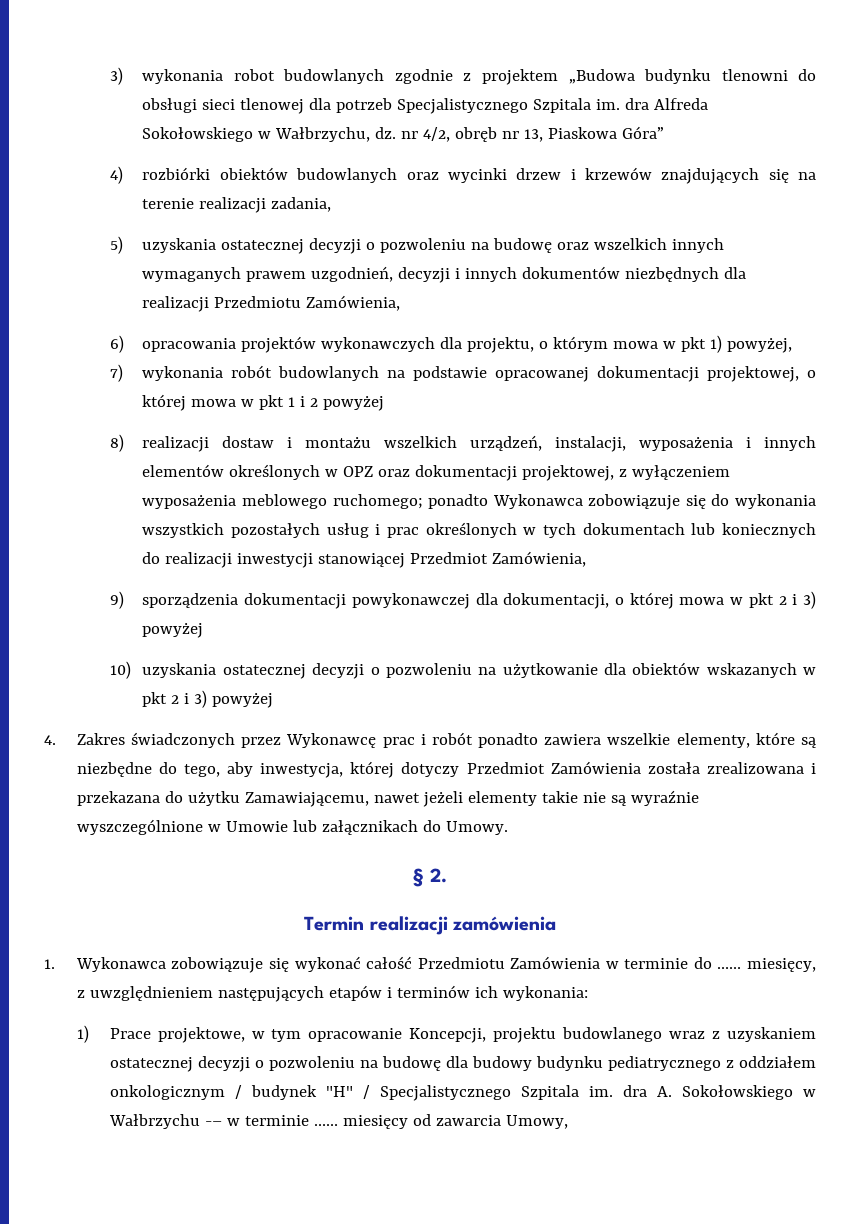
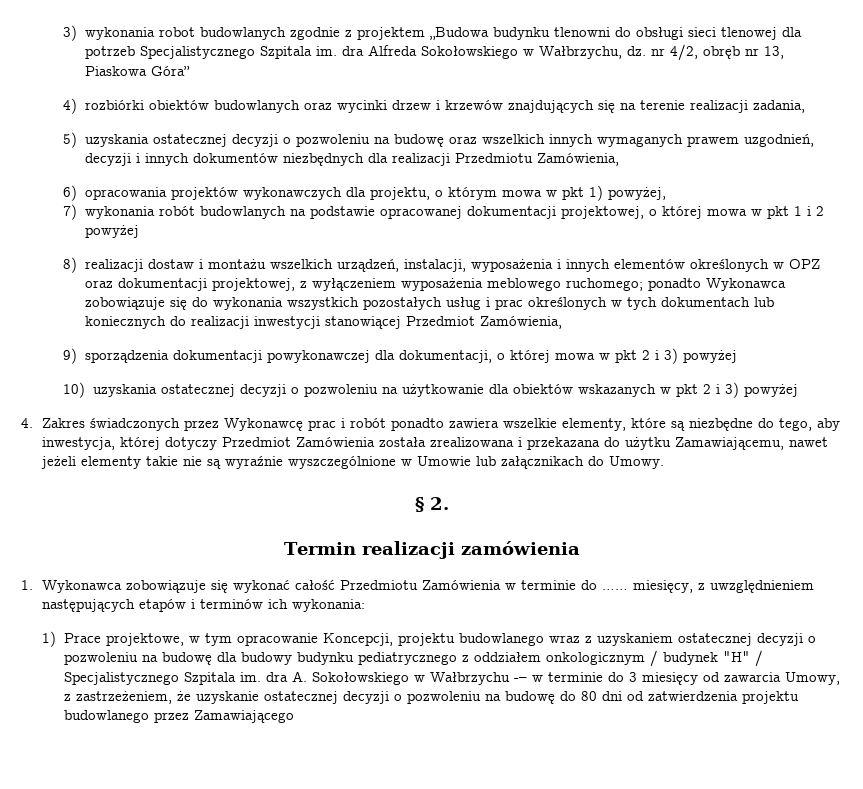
- 1) Prace projektowe, w tym opracowanie Koncepcji, projektu budowlanego wraz z uzyskaniem ostatecznej decyzji o pozwoleniu na budowę dla budowy budynku pediatrycznego z oddziałem onkologicznym / budynek "H" / Specjalistycznego Szpitala im. dra A. Sokołowskiego w Wałbrzychu -– w terminie …… miesięcy od zawarcia Umowy,
+ 1) Prace projektowe, w tym opracowanie Koncepcji, projektu budowlanego wraz z uzyskaniem ostatecznej decyzji o pozwoleniu na budowę dla budowy budynku pediatrycznego z oddziałem onkologicznym / budynek "H" / Specjalistycznego Szpitala im. dra A. Sokołowskiego w Wałbrzychu -– w terminie do 3 miesięcy od zawarcia Umowy, z zastrzeżeniem, że uzyskanie ostatecznej decyzji o pozwoleniu na budowę do 80 dni od zatwierdzenia projektu budowlanego przez Zamawiającego

